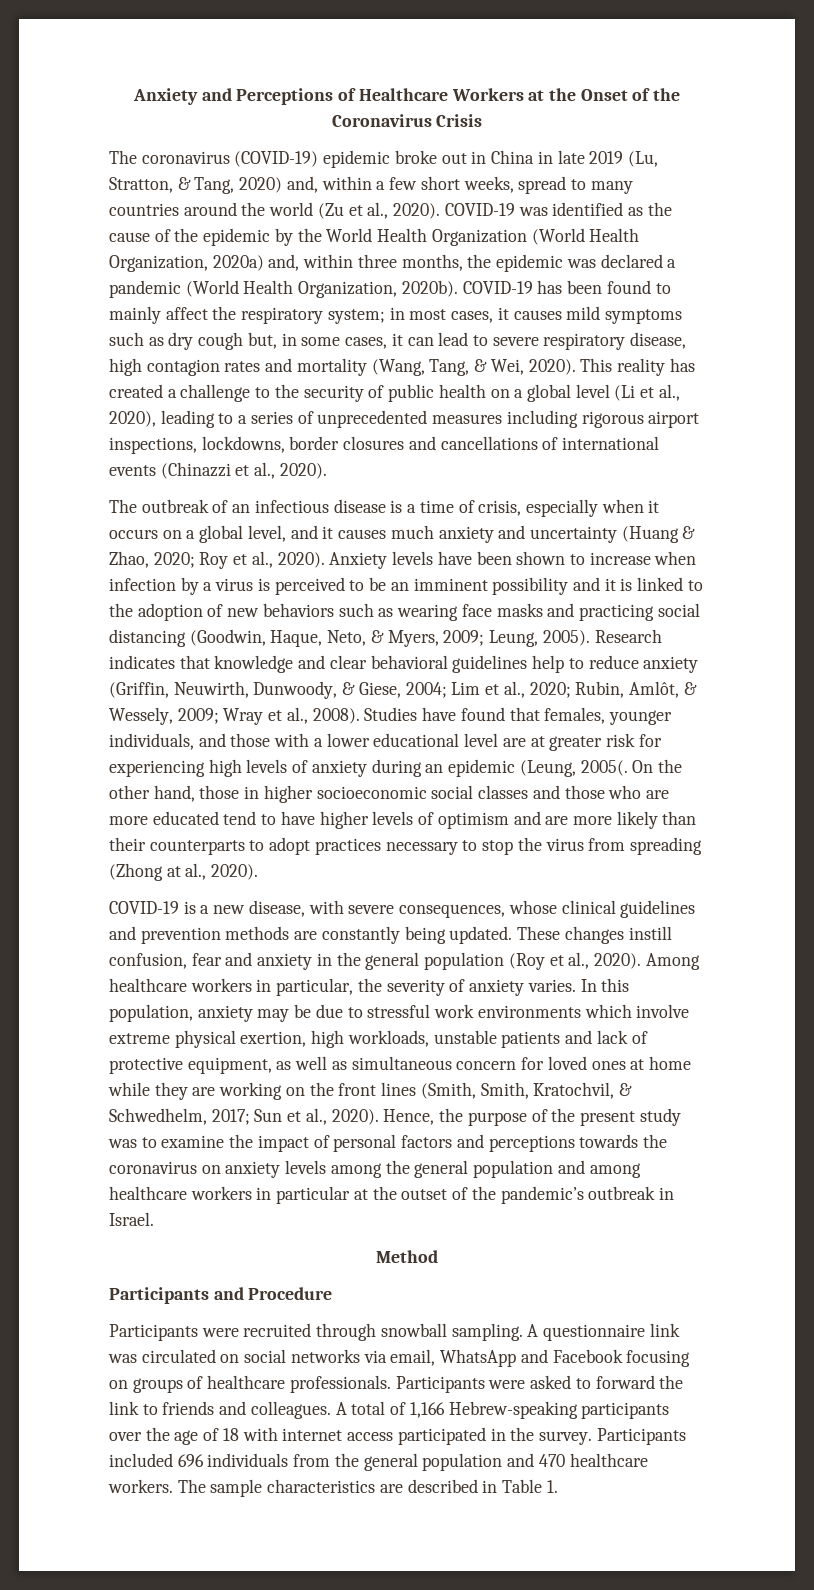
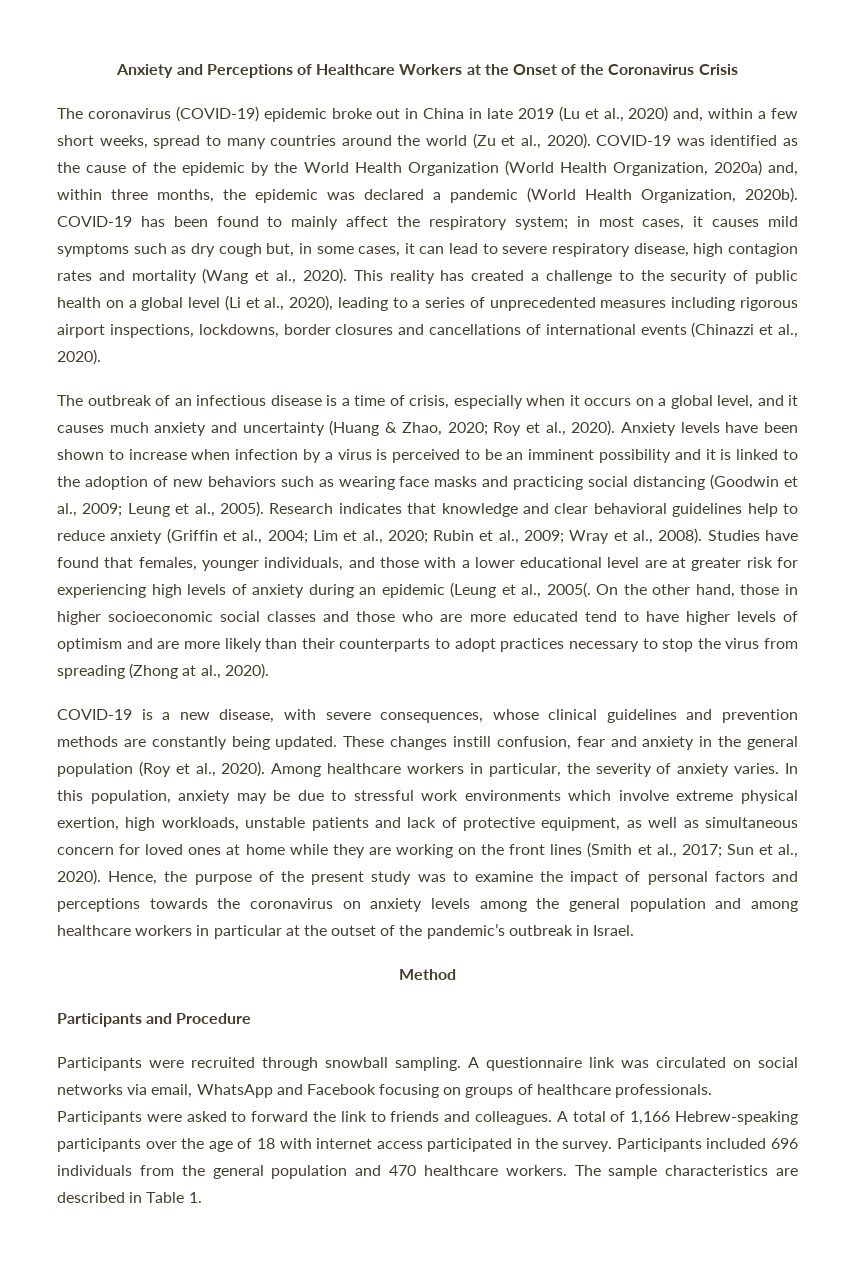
- The coronavirus (COVID-19) epidemic broke out in China in late 2019 (Lu, Stratton, & Tang, 2020) and, within a few short weeks, spread to many countries around the world (Zu et al., 2020).
+ The coronavirus (COVID-19) epidemic broke out in China in late 2019 (Lu et al., 2020) and, within a few short weeks, spread to many countries around the world (Zu et al., 2020).
- COVID-19 has been found to mainly affect the respiratory system; in most cases, it causes mild symptoms such as dry cough but, in some cases, it can lead to severe respiratory disease, high contagion rates and mortality (Wang, Tang, & Wei, 2020).
+ COVID-19 has been found to mainly affect the respiratory system; in most cases, it causes mild symptoms such as dry cough but, in some cases, it can lead to severe respiratory disease, high contagion rates and mortality (Wang et al., 2020).
- Anxiety levels have been shown to increase when infection by a virus is perceived to be an imminent possibility and it is linked to the adoption of new behaviors such as wearing face masks and practicing social distancing (Goodwin, Haque, Neto, & Myers, 2009; Leung, 2005).
+ Anxiety levels have been shown to increase when infection by a virus is perceived to be an imminent possibility and it is linked to the adoption of new behaviors such as wearing face masks and practicing social distancing (Goodwin et al., 2009; Leung et al., 2005).
- Research indicates that knowledge and clear behavioral guidelines help to reduce anxiety (Griffin, Neuwirth, Dunwoody, & Giese, 2004; Lim et al., 2020; Rubin, Amlôt, & Wessely, 2009; Wray et al., 2008).
+ Research indicates that knowledge and clear behavioral guidelines help to reduce anxiety (Griffin et al., 2004; Lim et al., 2020; Rubin et al., 2009; Wray et al., 2008).
- Studies have found that females, younger individuals, and those with a lower educational level are at greater risk for experiencing high levels of anxiety during an epidemic (Leung, 2005(.
+ Studies have found that females, younger individuals, and those with a lower educational level are at greater risk for experiencing high levels of anxiety during an epidemic (Leung et al., 2005(.
- In this population, anxiety may be due to stressful work environments which involve extreme physical exertion, high workloads, unstable patients and lack of protective equipment, as well as simultaneous concern for loved ones at home while they are working on the front lines (Smith, Smith, Kratochvil, & Schwedhelm, 2017; Sun et al., 2020).
+ In this population, anxiety may be due to stressful work environments which involve extreme physical exertion, high workloads, unstable patients and lack of protective equipment, as well as simultaneous concern for loved ones at home while they are working on the front lines (Smith et al., 2017; Sun et al., 2020).

